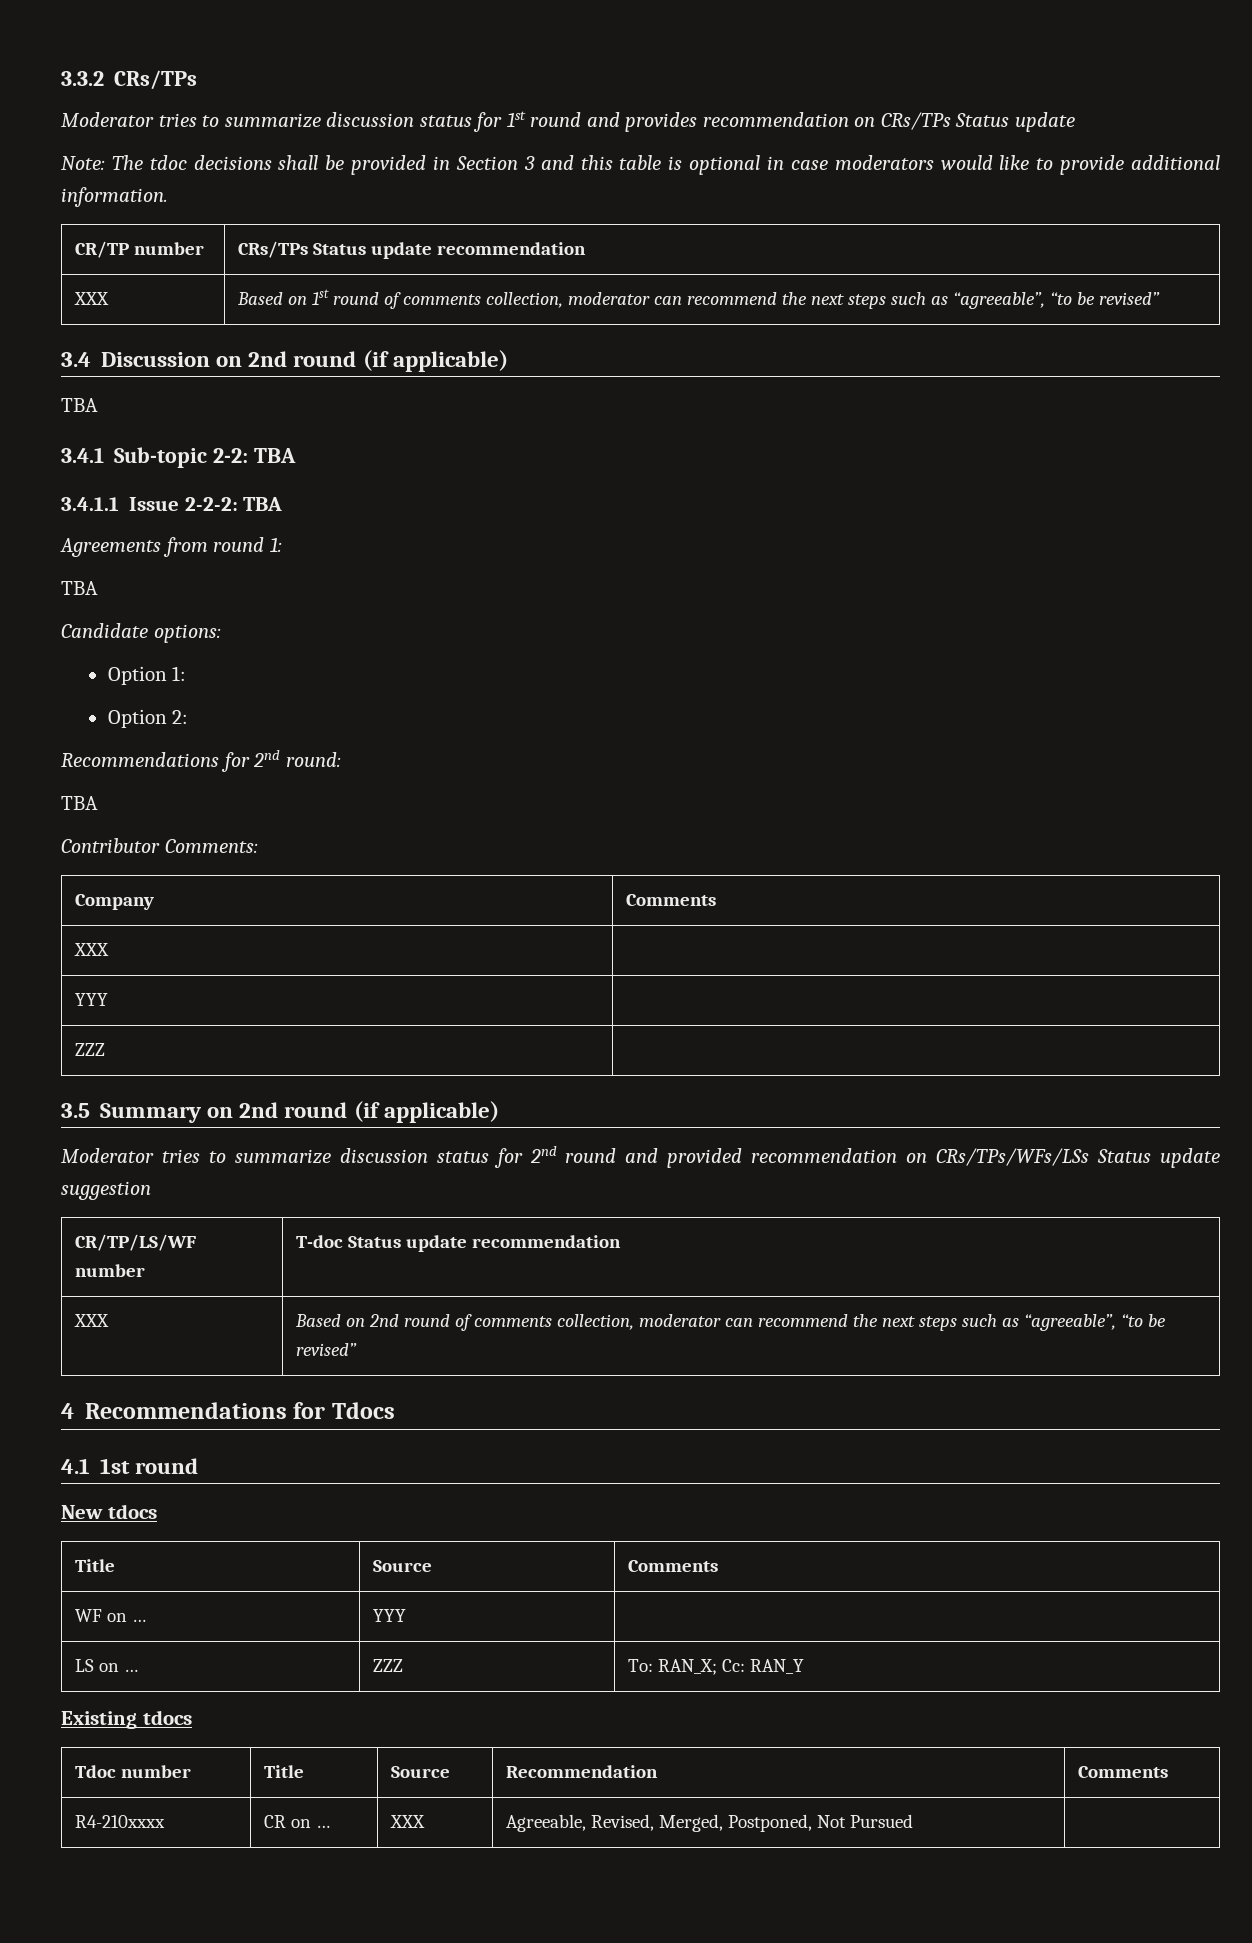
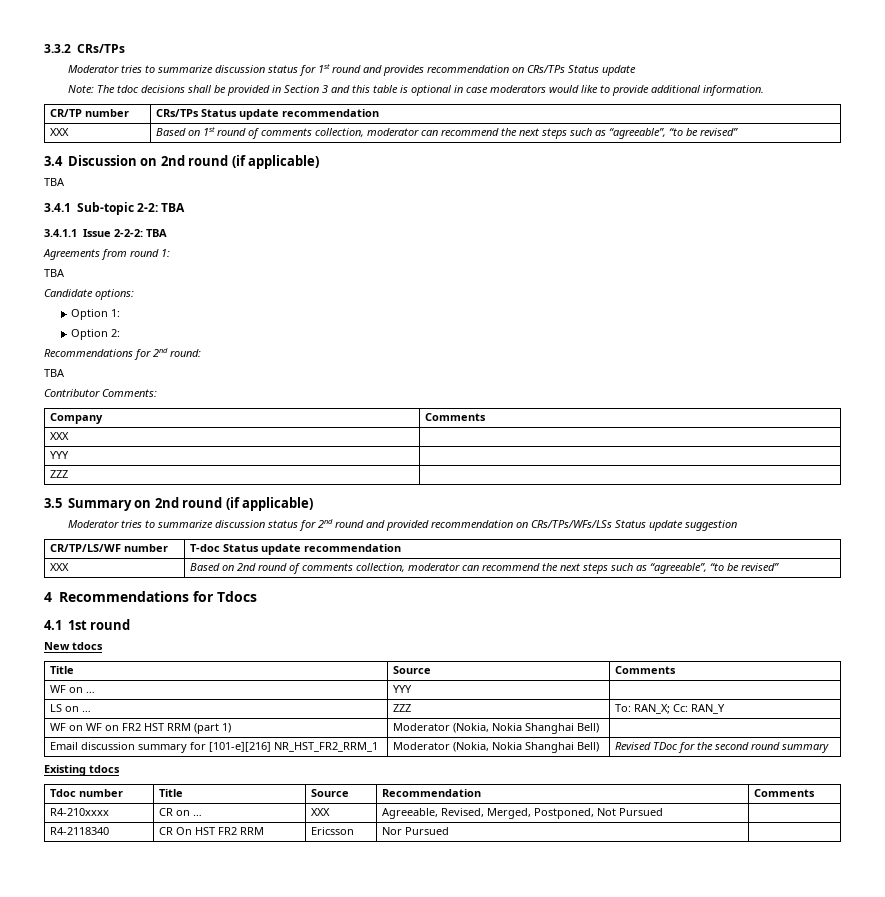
+ WF on WF on FR2 HST RRM (part 1) | Moderator (Nokia, Nokia Shanghai Bell) |
+ Email discussion summary for [101-e][216] NR_HST_FR2_RRM_1 | Moderator (Nokia, Nokia Shanghai Bell) | Revised TDoc for the second round summary
+ R4-2118340 | CR On HST FR2 RRM | Ericsson | Nor Pursued |

